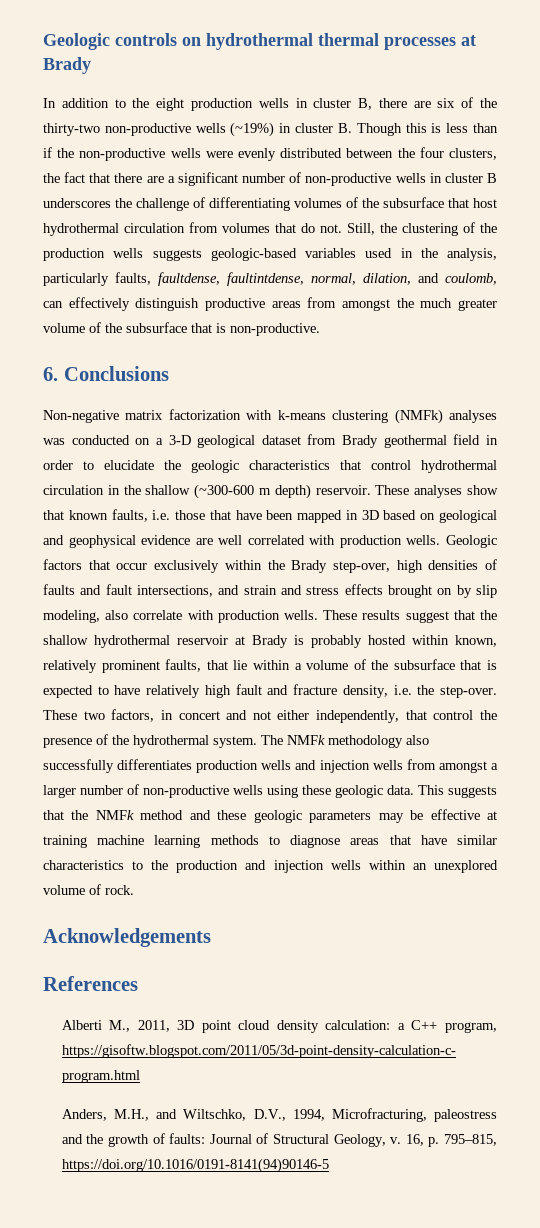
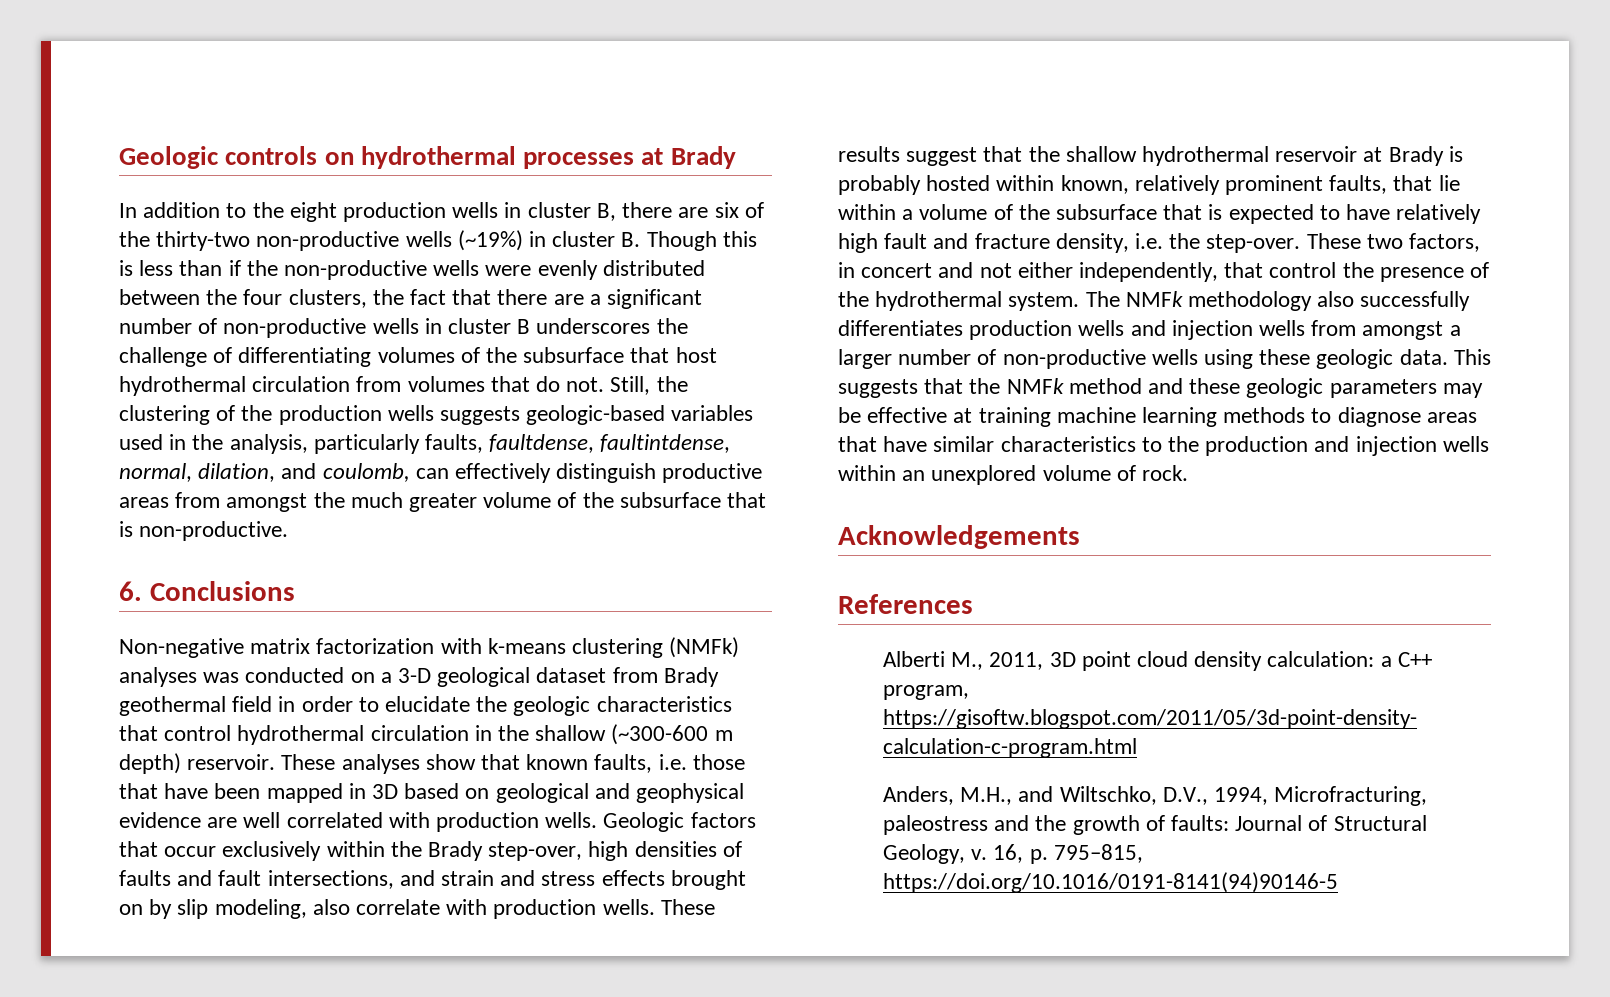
- Geologic controls on hydrothermal thermal processes at Brady
+ Geologic controls on hydrothermal processes at Brady

